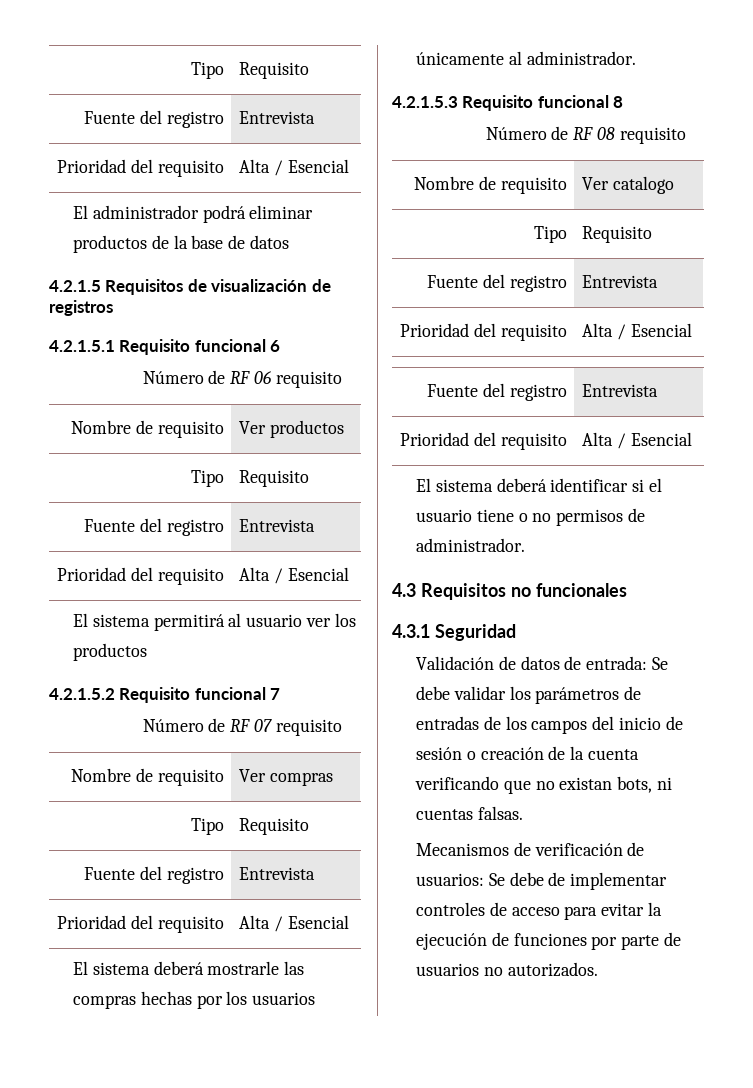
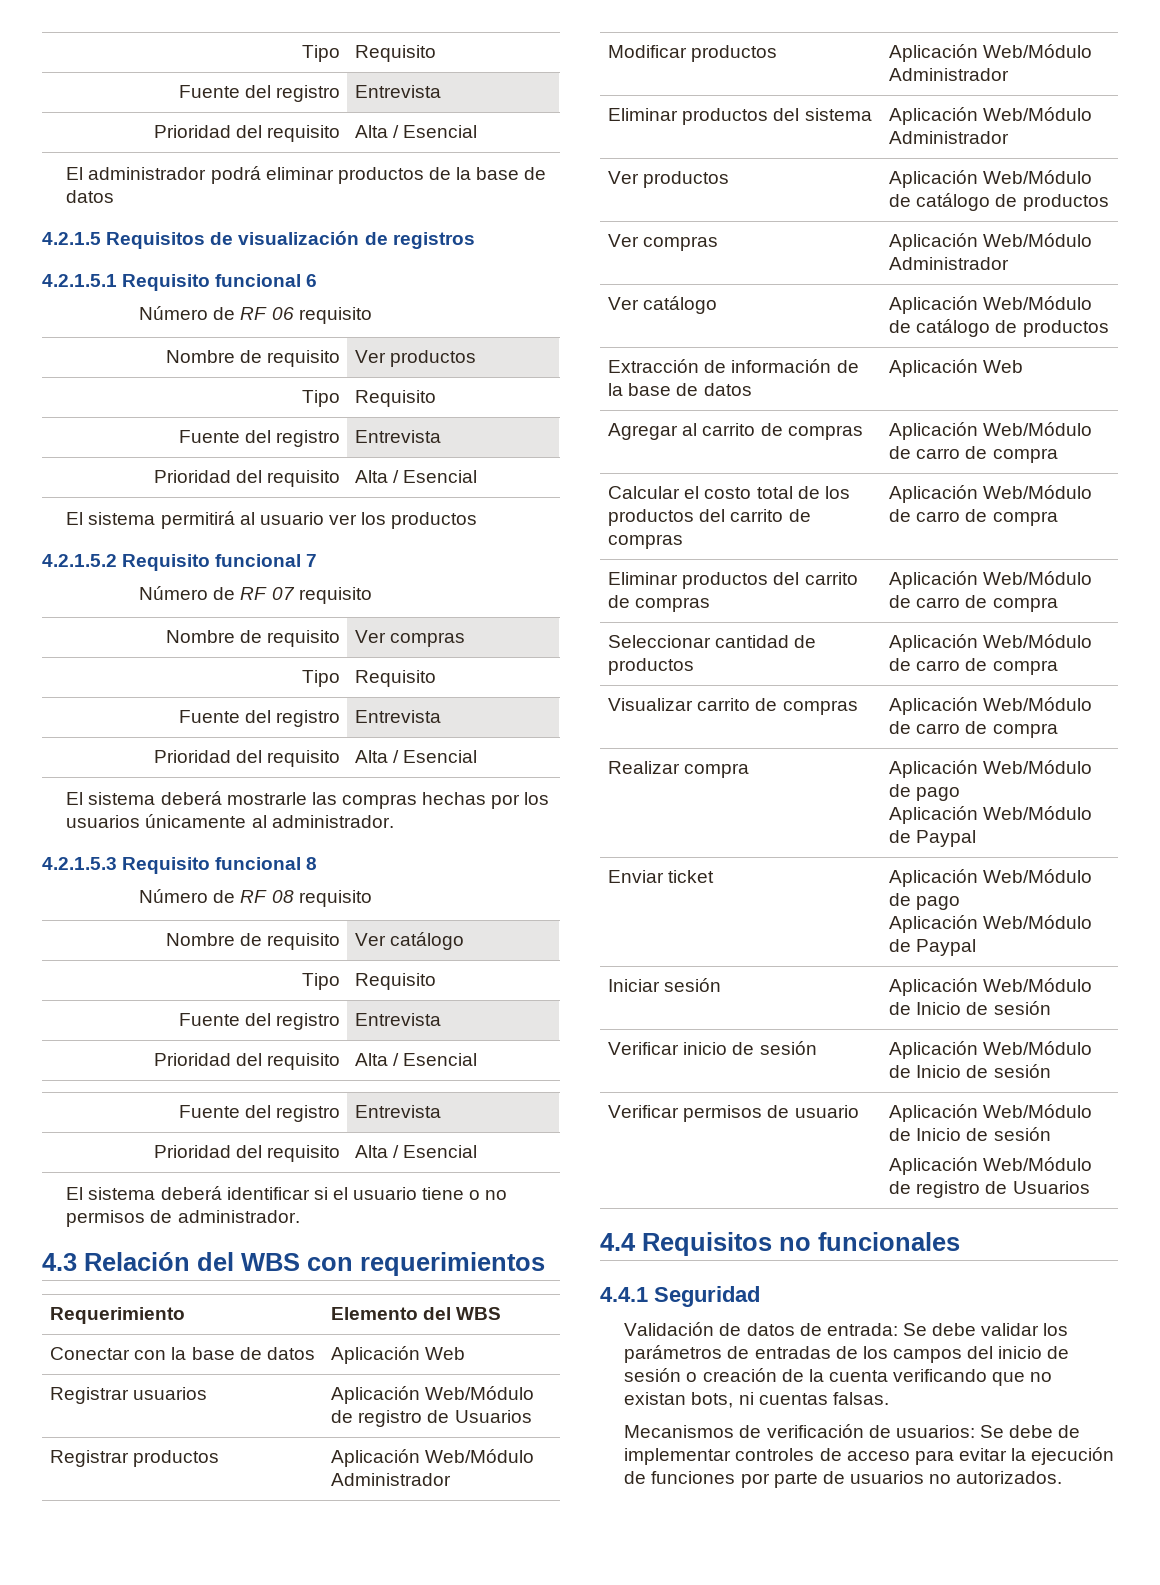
- Nombre de requisito | Ver catalogo
+ Nombre de requisito | Ver catálogo
- 4.3 Requisitos no funcionales
+ 4.3 Relación del WBS con requerimientos
+ Requerimiento | Elemento del WBS
+ Conectar con la base de datos | Aplicación Web
+ Registrar usuarios | Aplicación Web/Módulo de registro de Usuarios
+ Registrar productos | Aplicación Web/Módulo Administrador
+ Modificar productos | Aplicación Web/Módulo Administrador
+ Eliminar productos del sistema | Aplicación Web/Módulo Administrador
+ Ver productos | Aplicación Web/Módulo de catálogo de productos
+ Ver compras | Aplicación Web/Módulo Administrador
+ Ver catálogo | Aplicación Web/Módulo de catálogo de productos
+ Extracción de información de la base de datos | Aplicación Web
+ Agregar al carrito de compras | Aplicación Web/Módulo de carro de compra
+ Calcular el costo total de los productos del carrito de compras | Aplicación Web/Módulo de carro de compra
+ Eliminar productos del carrito de compras | Aplicación Web/Módulo de carro de compra
+ Seleccionar cantidad de productos | Aplicación Web/Módulo de carro de compra
+ Visualizar carrito de compras | Aplicación Web/Módulo de carro de compra
+ Realizar compra | Aplicación Web/Módulo de pago
+ Aplicación Web/Módulo de Paypal
+ Enviar ticket | Aplicación Web/Módulo de pago
+ Aplicación Web/Módulo de Paypal
+ Iniciar sesión | Aplicación Web/Módulo de Inicio de sesión
+ Verificar inicio de sesión | Aplicación Web/Módulo de Inicio de sesión
+ Verificar permisos de usuario | Aplicación Web/Módulo de Inicio de sesión
+ Aplicación Web/Módulo de registro de Usuarios
+ 4.4 Requisitos no funcionales
- 4.3.1 Seguridad
+ 4.4.1 Seguridad

